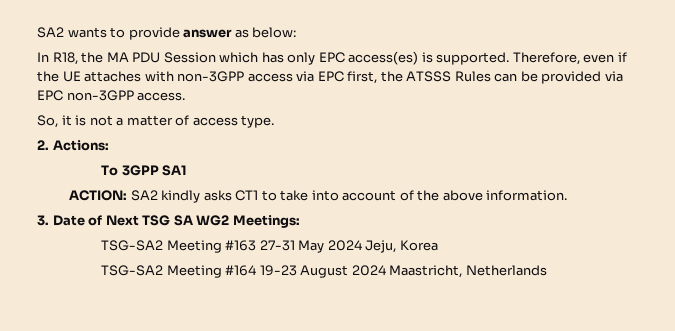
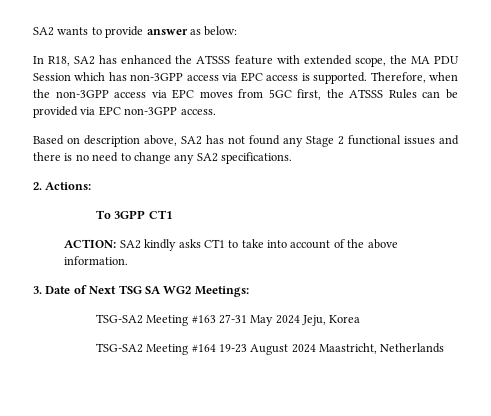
- In R18, the MA PDU Session which has only EPC access(es) is supported. Therefore, even if the UE attaches with non-3GPP access via EPC first, the ATSSS Rules can be provided via EPC non-3GPP access.
+ In R18, SA2 has enhanced the ATSSS feature with extended scope, the MA PDU Session which has non-3GPP access via EPC access is supported. Therefore, when the non-3GPP access via EPC moves from 5GC first, the ATSSS Rules can be provided via EPC non-3GPP access.
- So, it is not a matter of access type.
+ Based on description above, SA2 has not found any Stage 2 functional issues and there is no need to change any SA2 specifications.
- To 3GPP SA1
+ To 3GPP CT1

